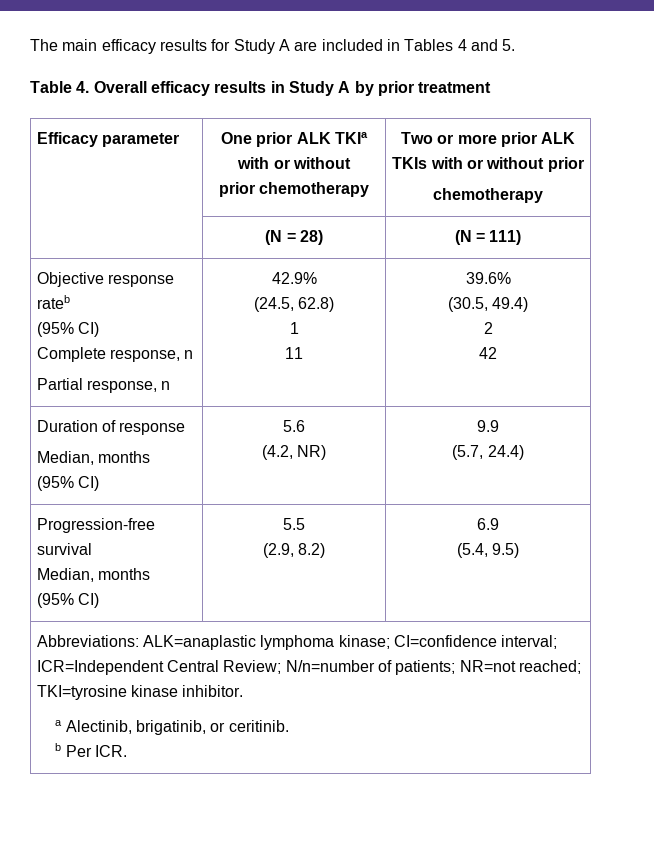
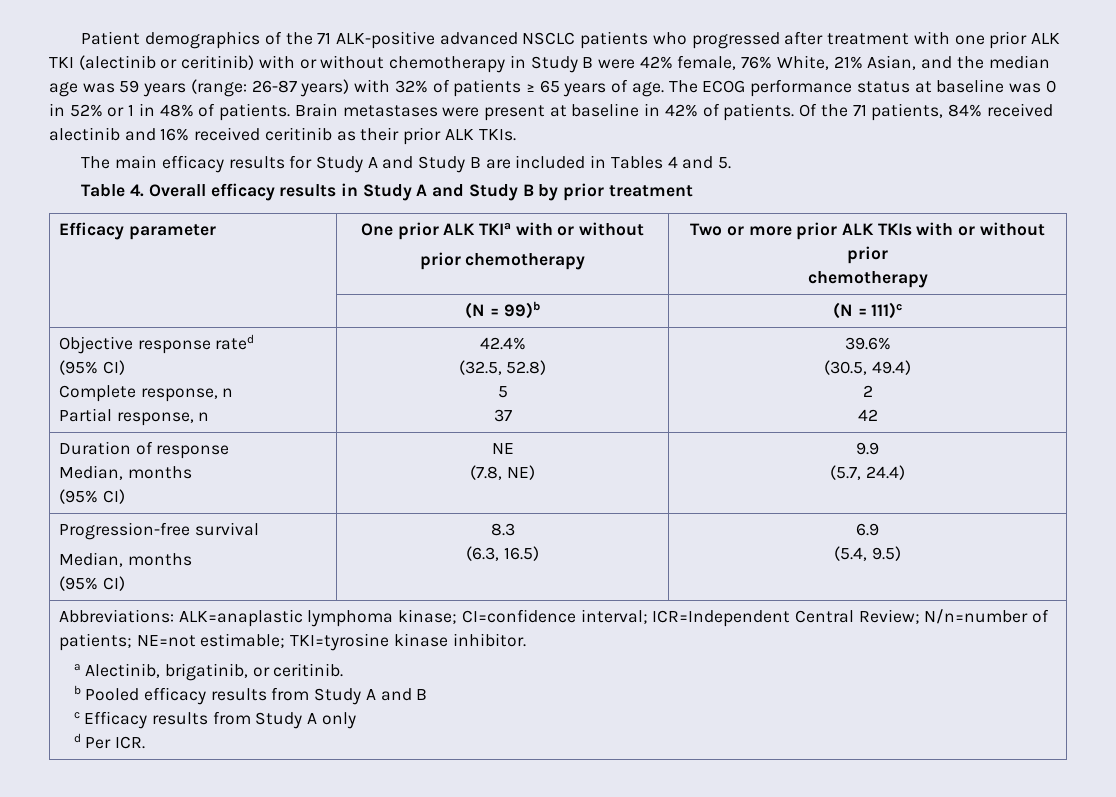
+ Patient demographics of the 71 ALK-positive advanced NSCLC patients who progressed after treatment with one prior ALK TKI (alectinib or ceritinib) with or without chemotherapy in Study B were 42% female, 76% White, 21% Asian, and the median age was 59 years (range: 26-87 years) with 32% of patients ≥ 65 years of age. The ECOG performance status at baseline was 0 in 52% or 1 in 48% of patients. Brain metastases were present at baseline in 42% of patients. Of the 71 patients, 84% received alectinib and 16% received ceritinib as their prior ALK TKIs.
- The main efficacy results for Study A are included in Tables 4 and 5.
+ The main efficacy results for Study A and Study B are included in Tables 4 and 5.
- Table 4. Overall efficacy results in Study A by prior treatment
+ Table 4. Overall efficacy results in Study A and Study B by prior treatment
- | (N = 28) | (N = 111)
+ | (N = 99)b | (N = 111)c
- Objective response rateb
+ Objective response rated
  (95% CI)
  Complete response, n
- Partial response, n | 42.9%
- (24.5, 62.8)
- 1
- 11 | 39.6%
+ Partial response, n | 42.4%
+ (32.5, 52.8)
+ 5
+ 37 | 39.6%
  Duration of response
  Median, months
- (95% CI) | 5.6
- (4.2, NR) | 9.9
+ (95% CI) | NE
+ (7.8, NE) | 9.9
  Progression-free survival
  Median, months
- (95% CI) | 5.5
- (2.9, 8.2) | 6.9
+ (95% CI) | 8.3
+ (6.3, 16.5) | 6.9
- Abbreviations: ALK=anaplastic lymphoma kinase; CI=confidence interval; ICR=Independent Central Review; N/n=number of patients; NR=not reached; TKI=tyrosine kinase inhibitor.
+ Abbreviations: ALK=anaplastic lymphoma kinase; CI=confidence interval; ICR=Independent Central Review; N/n=number of patients; NE=not estimable; TKI=tyrosine kinase inhibitor.
- b Per ICR.
+ b Pooled efficacy results from Study A and B
+ c Efficacy results from Study A only
+ d Per ICR.

